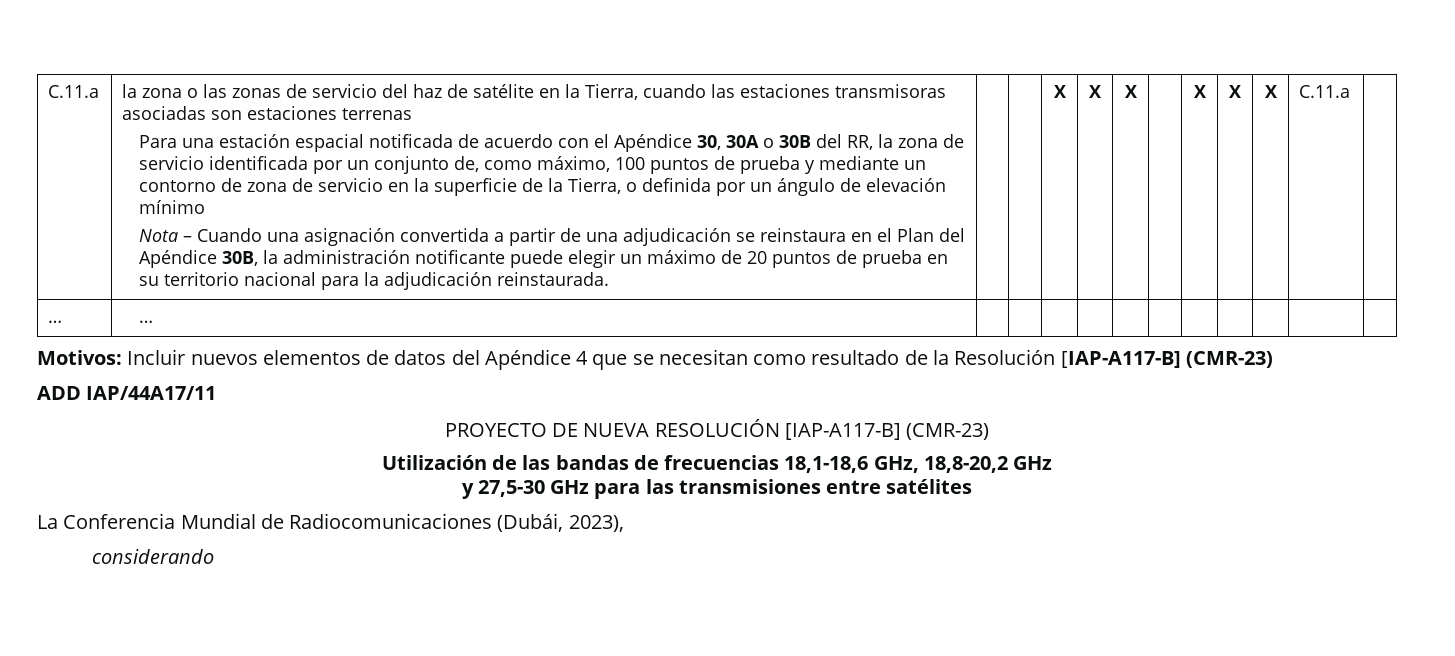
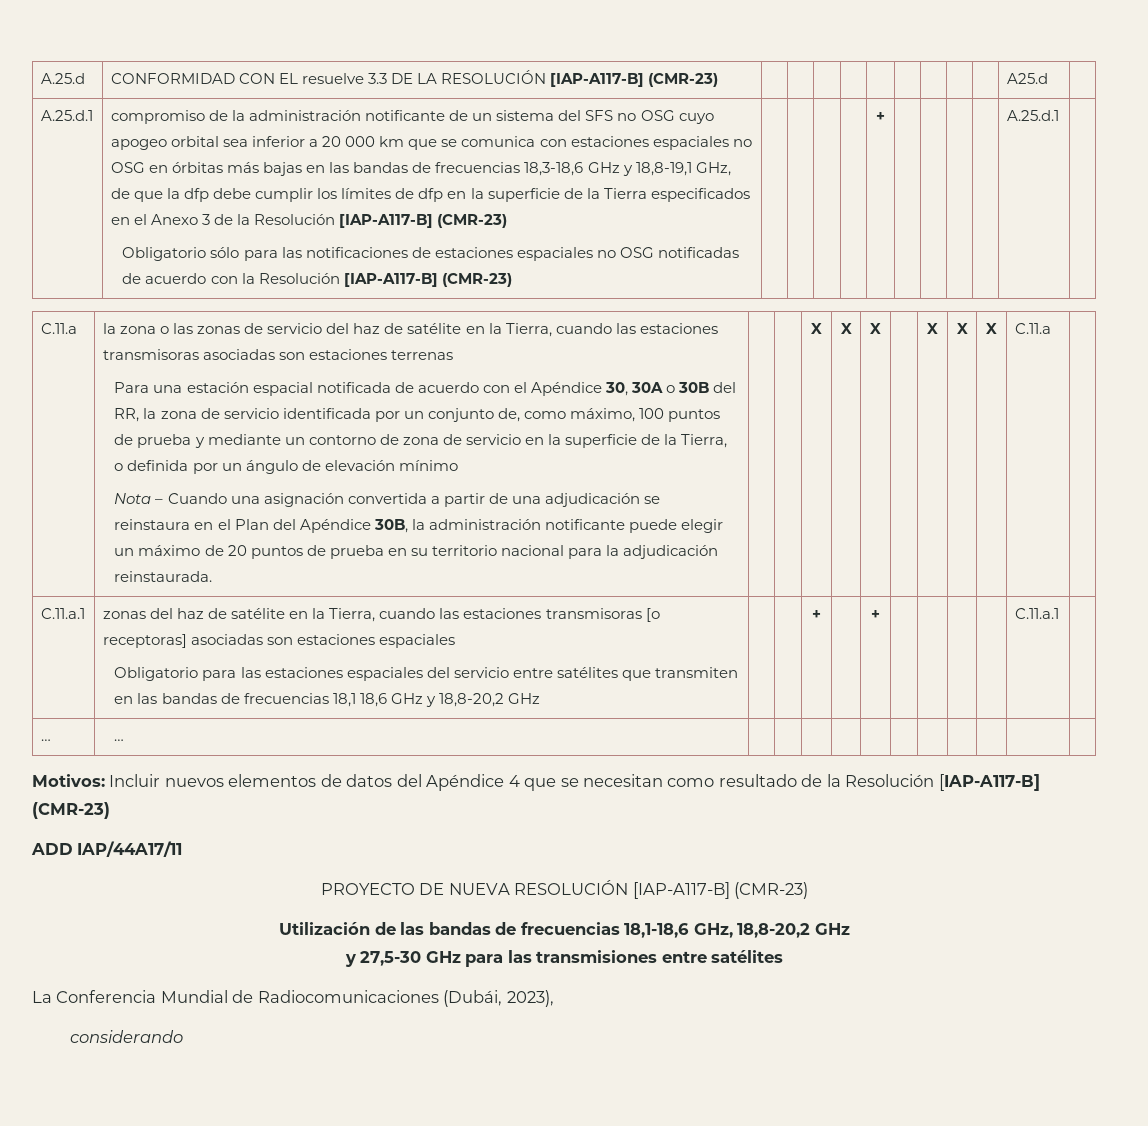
+ A.25.d | CONFORMIDAD CON EL resuelve 3.3 DE LA RESOLUCIÓN [IAP-A117-B] (CMR-23) | | | | | | | | | | A25.d |
+ A.25.d.1 | compromiso de la administración notificante de un sistema del SFS no OSG cuyo apogeo orbital sea inferior a 20 000 km que se comunica con estaciones espaciales no OSG en órbitas más bajas en las bandas de frecuencias 18,3-18,6 GHz y 18,8-19,1 GHz, de que la dfp debe cumplir los límites de dfp en la superficie de la Tierra especificados en el Anexo 3 de la Resolución [IAP-A117-B] (CMR-23)
+ Obligatorio sólo para las notificaciones de estaciones espaciales no OSG notificadas de acuerdo con la Resolución [IAP-A117-B] (CMR-23) | | | | | + | | | | | A.25.d.1
+ C.11.a.1 | zonas del haz de satélite en la Tierra, cuando las estaciones transmisoras [o receptoras] asociadas son estaciones espaciales
+ Obligatorio para las estaciones espaciales del servicio entre satélites que transmiten en las bandas de frecuencias 18,1 18,6 GHz y 18,8-20,2 GHz | | | + | | + | | | | | C.11.a.1

